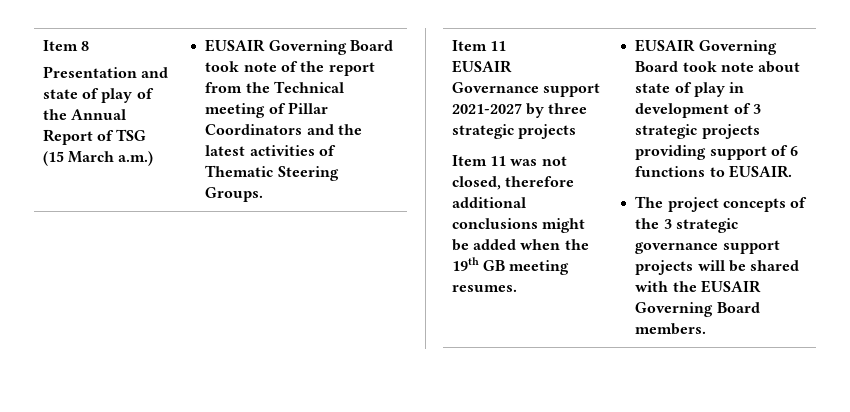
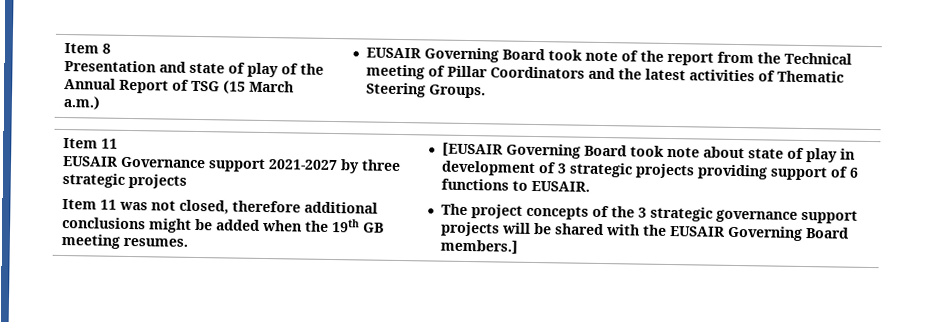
- EUSAIR Governing Board took note about state of play in development of 3 strategic projects providing support of 6 functions to EUSAIR.
+ [EUSAIR Governing Board took note about state of play in development of 3 strategic projects providing support of 6 functions to EUSAIR.
- The project concepts of the 3 strategic governance support projects will be shared with the EUSAIR Governing Board members.
+ The project concepts of the 3 strategic governance support projects will be shared with the EUSAIR Governing Board members.]

